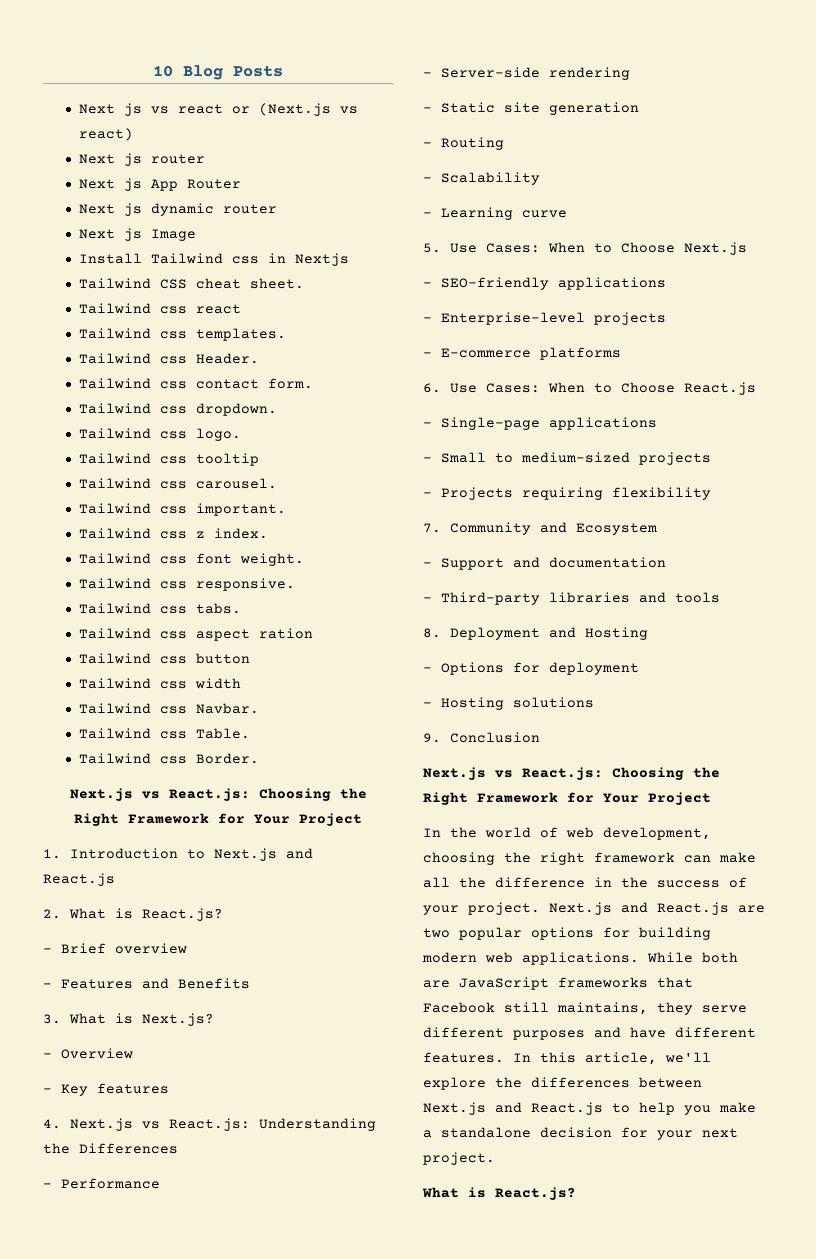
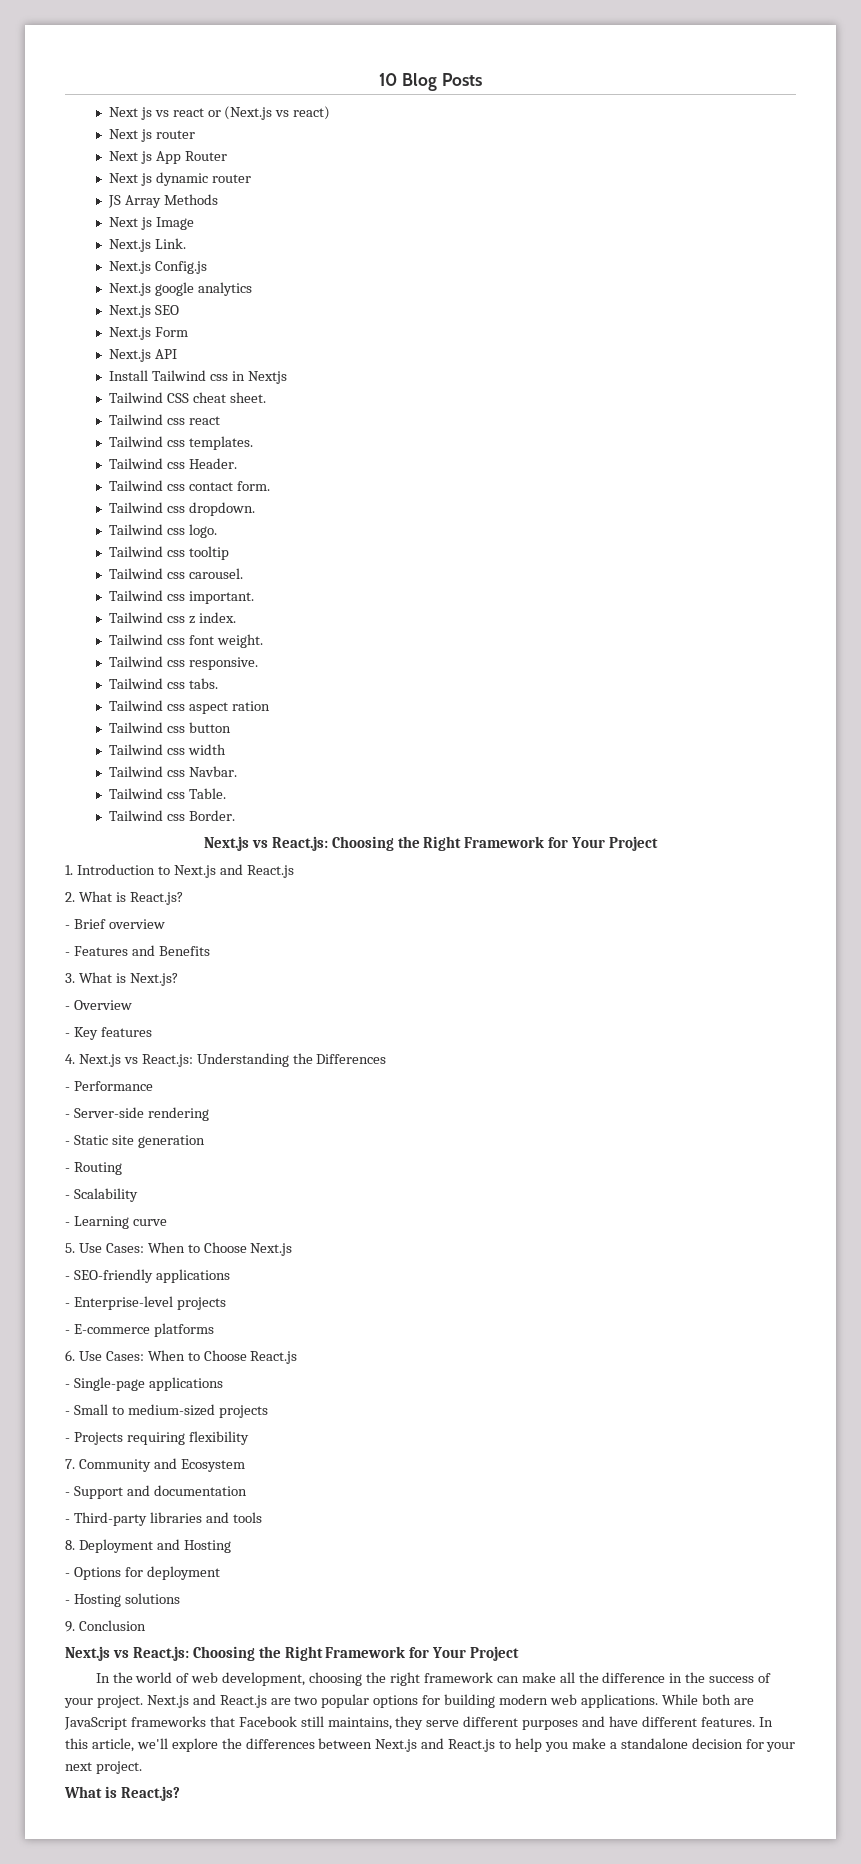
+ JS Array Methods
+ Next.js Link.
+ Next.js Config.js
+ Next.js google analytics
+ Next.js SEO
+ Next.js Form
+ Next.js API

